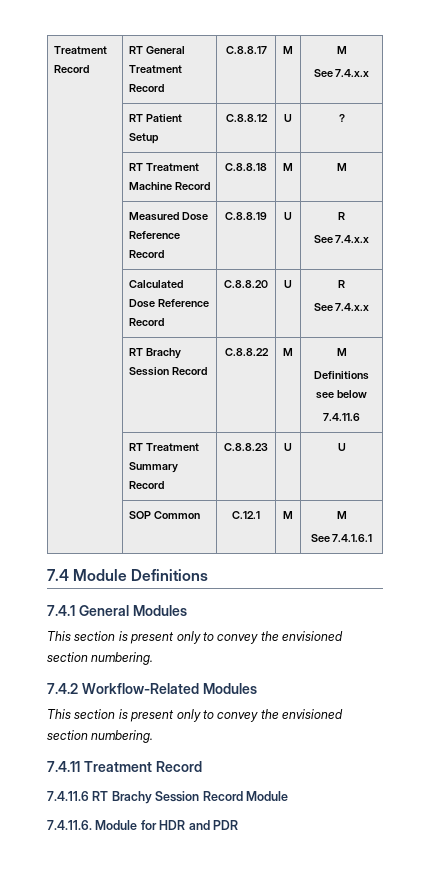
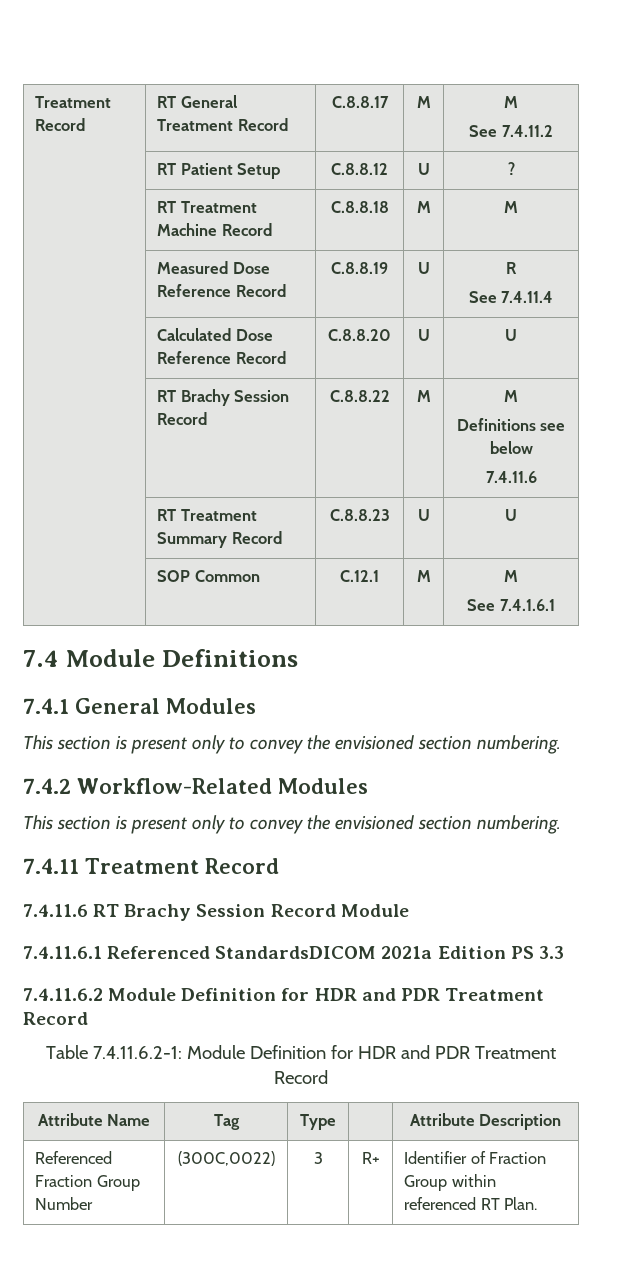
  Treatment Record | RT General Treatment Record | C.8.8.17 | M | M
- See 7.4.x.x
+ See 7.4.11.2
  | Measured Dose Reference Record | C.8.8.19 | U | R
- See 7.4.x.x
+ See 7.4.11.4
- | Calculated Dose Reference Record | C.8.8.20 | U | R
- See 7.4.x.x
+ | Calculated Dose Reference Record | C.8.8.20 | U | U
- 7.4.11.6. Module for HDR and PDR
+ 7.4.11.6.1 Referenced StandardsDICOM 2021a Edition PS 3.3
+ 7.4.11.6.2 Module Definition for HDR and PDR Treatment Record
+ Table 7.4.11.6.2-1: Module Definition for HDR and PDR Treatment Record
+ Attribute Name | Tag | Type | | Attribute Description
+ Referenced Fraction Group Number | (300C,0022) | 3 | R+ | Identifier of Fraction Group within referenced RT Plan.

